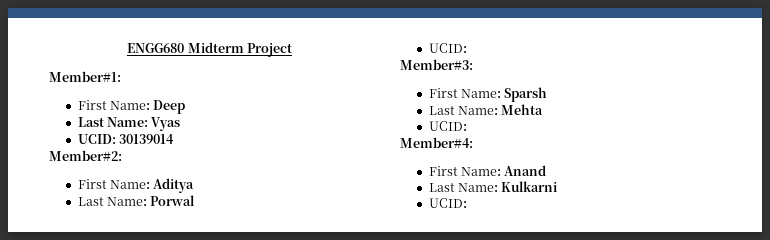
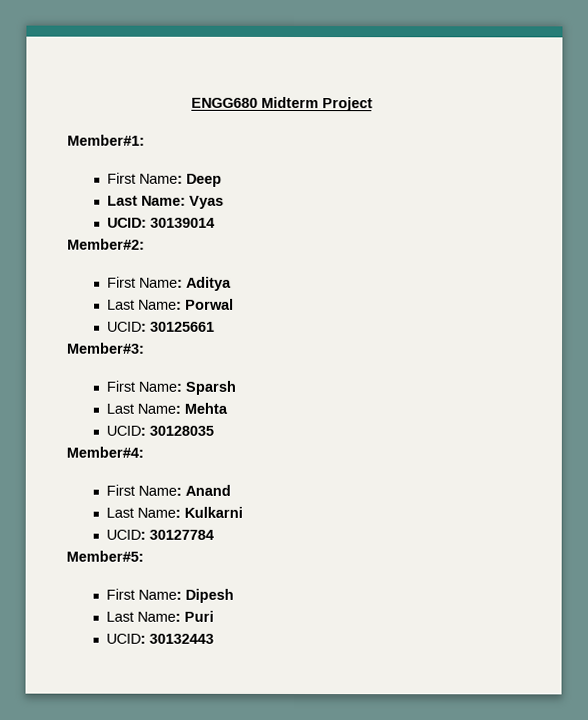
  Last Name: Porwal
- UCID:
+ UCID: 30125661
  Last Name: Mehta
- UCID:
+ UCID: 30128035
  Last Name: Kulkarni
- UCID:
+ UCID: 30127784
+ Member#5:
+ First Name: Dipesh
+ Last Name: Puri
+ UCID: 30132443

